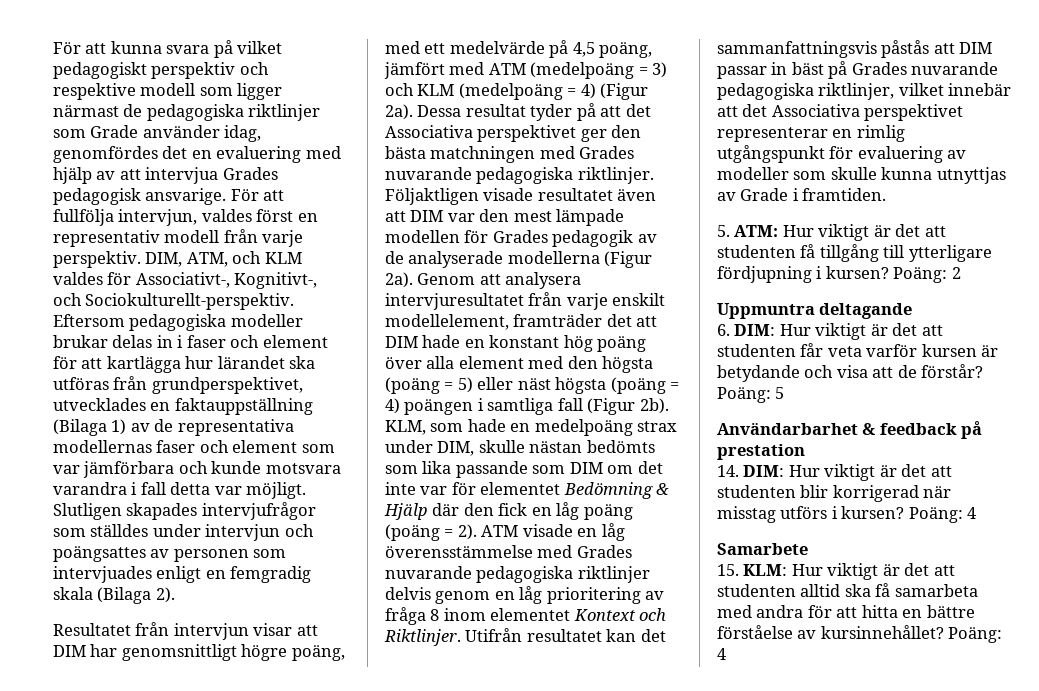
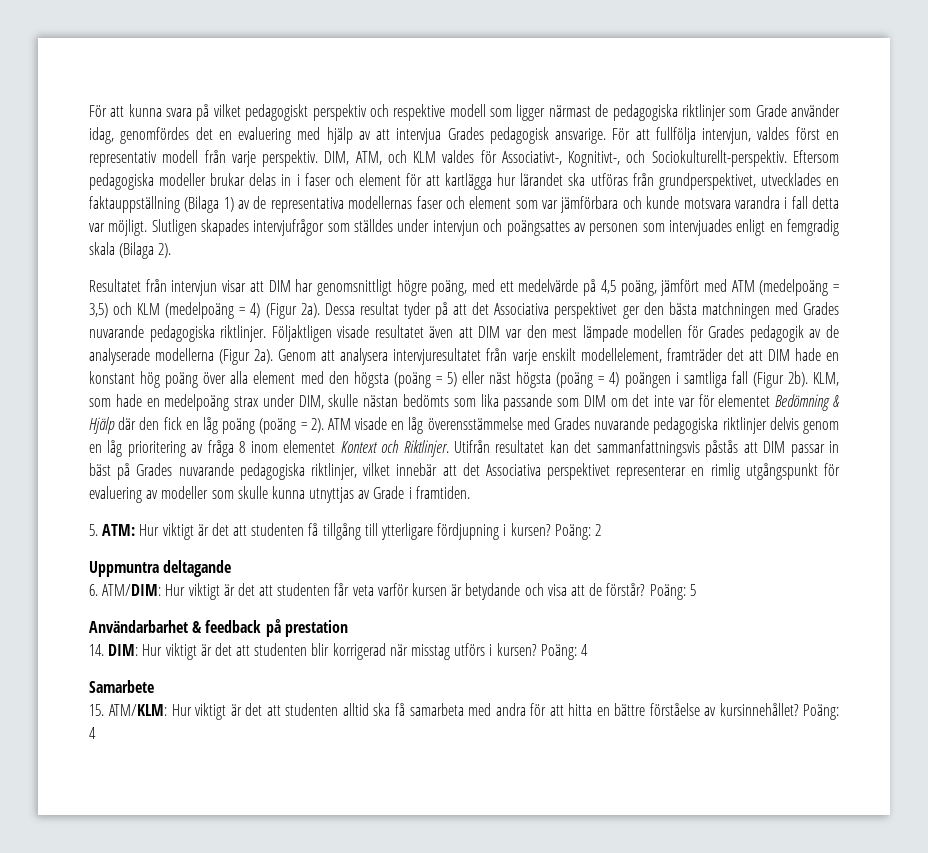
- Resultatet från intervjun visar att DIM har genomsnittligt högre poäng, med ett medelvärde på 4,5 poäng, jämfört med ATM (medelpoäng = 3) och KLM (medelpoäng = 4) (Figur 2a).
+ Resultatet från intervjun visar att DIM har genomsnittligt högre poäng, med ett medelvärde på 4,5 poäng, jämfört med ATM (medelpoäng = 3,5) och KLM (medelpoäng = 4) (Figur 2a).
- 6. DIM: Hur viktigt är det att studenten får veta varför kursen är betydande och visa att de förstår?
+ 6. ATM/DIM: Hur viktigt är det att studenten får veta varför kursen är betydande och visa att de förstår?
- 15. KLM: Hur viktigt är det att studenten alltid ska få samarbeta med andra för att hitta en bättre förståelse av kursinnehållet?
+ 15. ATM/KLM: Hur viktigt är det att studenten alltid ska få samarbeta med andra för att hitta en bättre förståelse av kursinnehållet?

